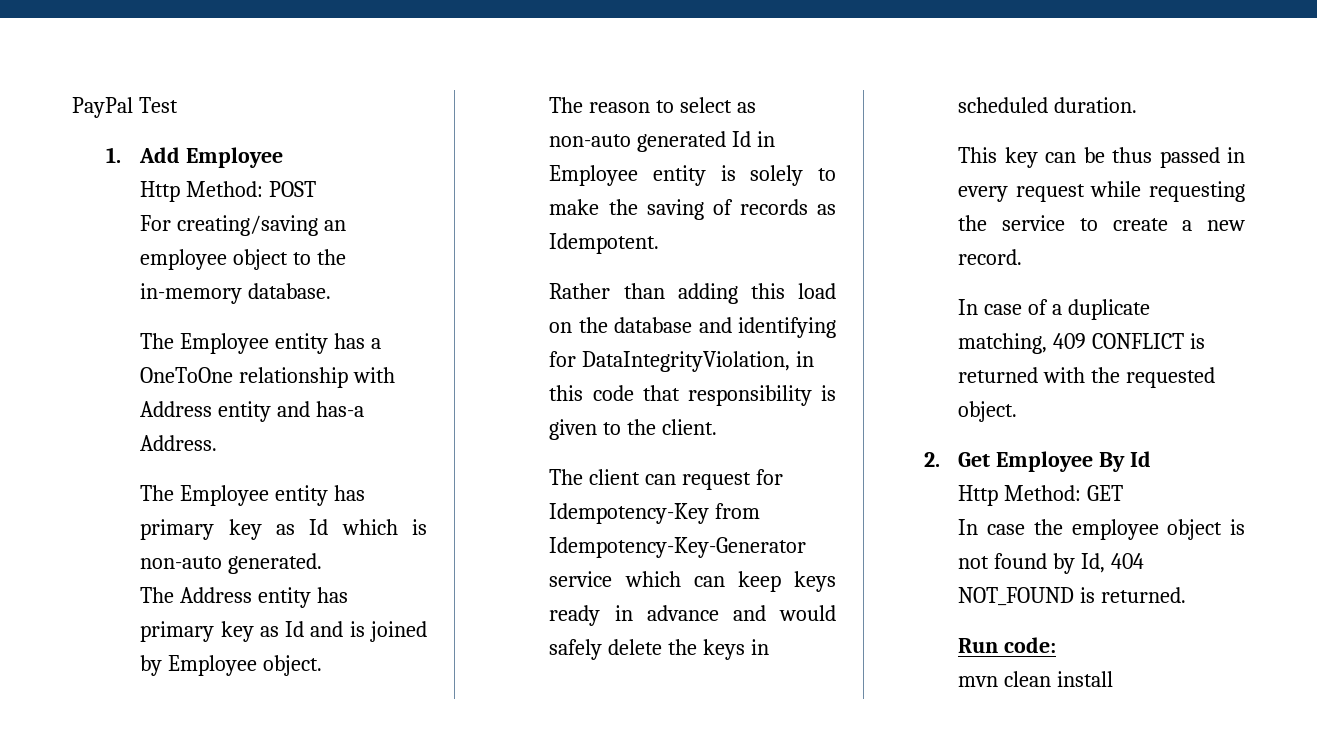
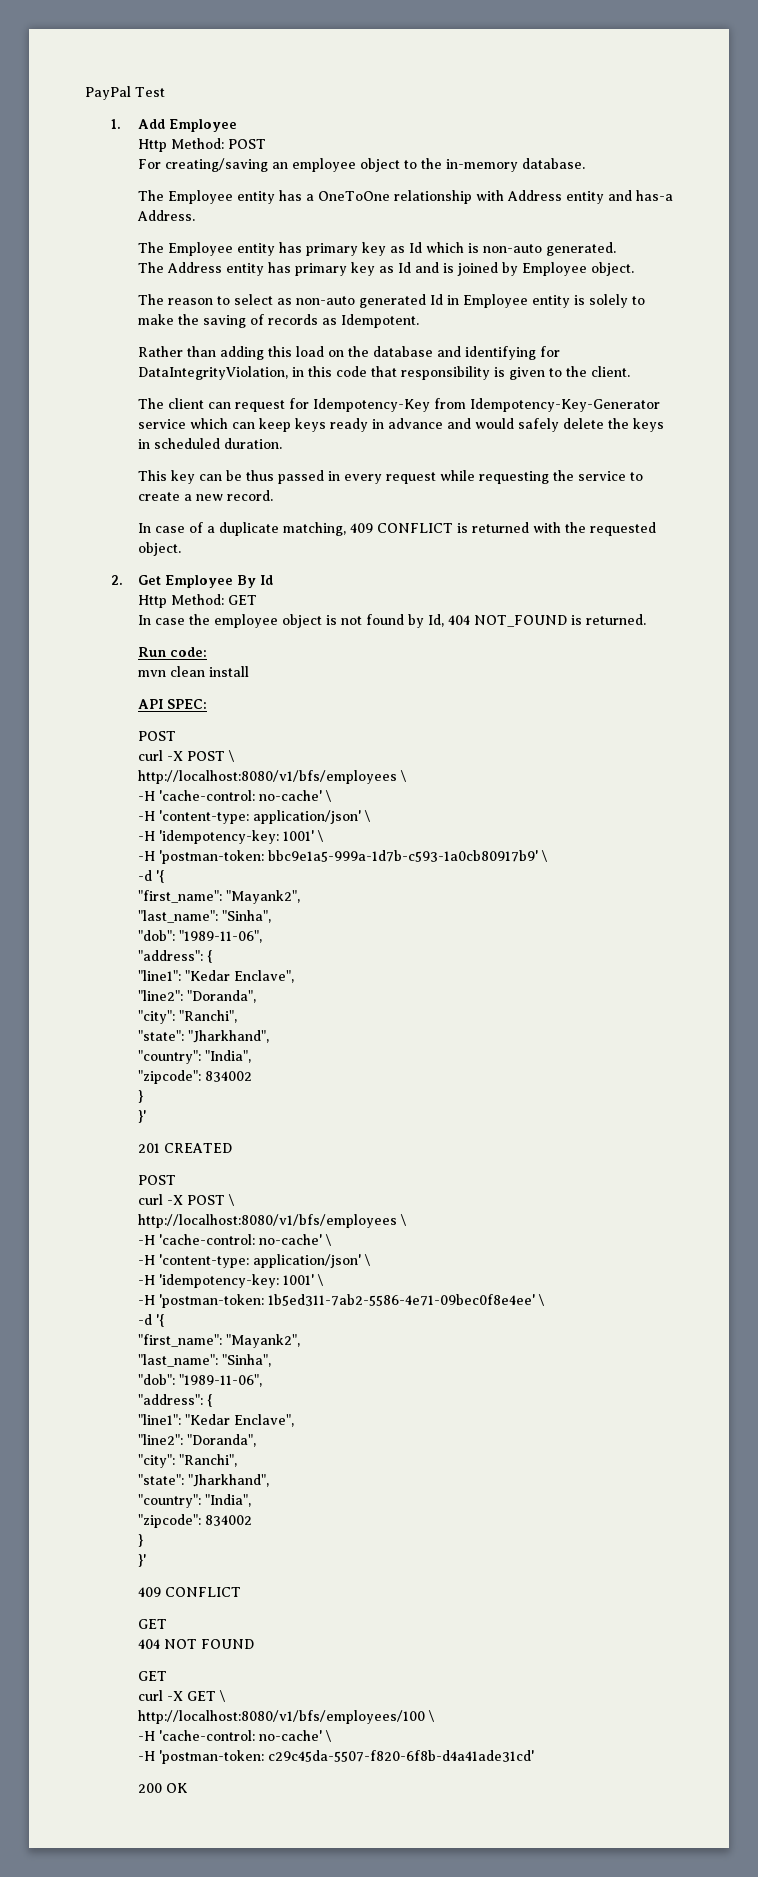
+ API SPEC:
+ POST
+ curl -X POST \
+ http://localhost:8080/v1/bfs/employees \
+ -H 'cache-control: no-cache' \
+ -H 'content-type: application/json' \
+ -H 'idempotency-key: 1001' \
+ -H 'postman-token: bbc9e1a5-999a-1d7b-c593-1a0cb80917b9' \
+ -d '{
+ "first_name": "Mayank2",
+ "last_name": "Sinha",
+ "dob": "1989-11-06",
+ "address": {
+ "line1": "Kedar Enclave",
+ "line2": "Doranda",
+ "city": "Ranchi",
+ "state": "Jharkhand",
+ "country": "India",
+ "zipcode": 834002
+ }
+ }'
+ 201 CREATED
+ POST
+ curl -X POST \
+ http://localhost:8080/v1/bfs/employees \
+ -H 'cache-control: no-cache' \
+ -H 'content-type: application/json' \
+ -H 'idempotency-key: 1001' \
+ -H 'postman-token: 1b5ed311-7ab2-5586-4e71-09bec0f8e4ee' \
+ -d '{
+ "first_name": "Mayank2",
+ "last_name": "Sinha",
+ "dob": "1989-11-06",
+ "address": {
+ "line1": "Kedar Enclave",
+ "line2": "Doranda",
+ "city": "Ranchi",
+ "state": "Jharkhand",
+ "country": "India",
+ "zipcode": 834002
+ }
+ }'
+ 409 CONFLICT
+ GET
+ 404 NOT FOUND
+ GET
+ curl -X GET \
+ http://localhost:8080/v1/bfs/employees/100 \
+ -H 'cache-control: no-cache' \
+ -H 'postman-token: c29c45da-5507-f820-6f8b-d4a41ade31cd'
+ 200 OK

